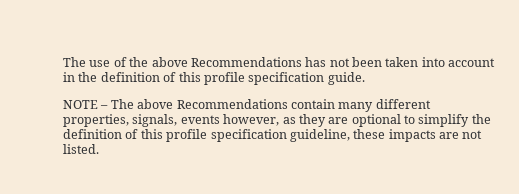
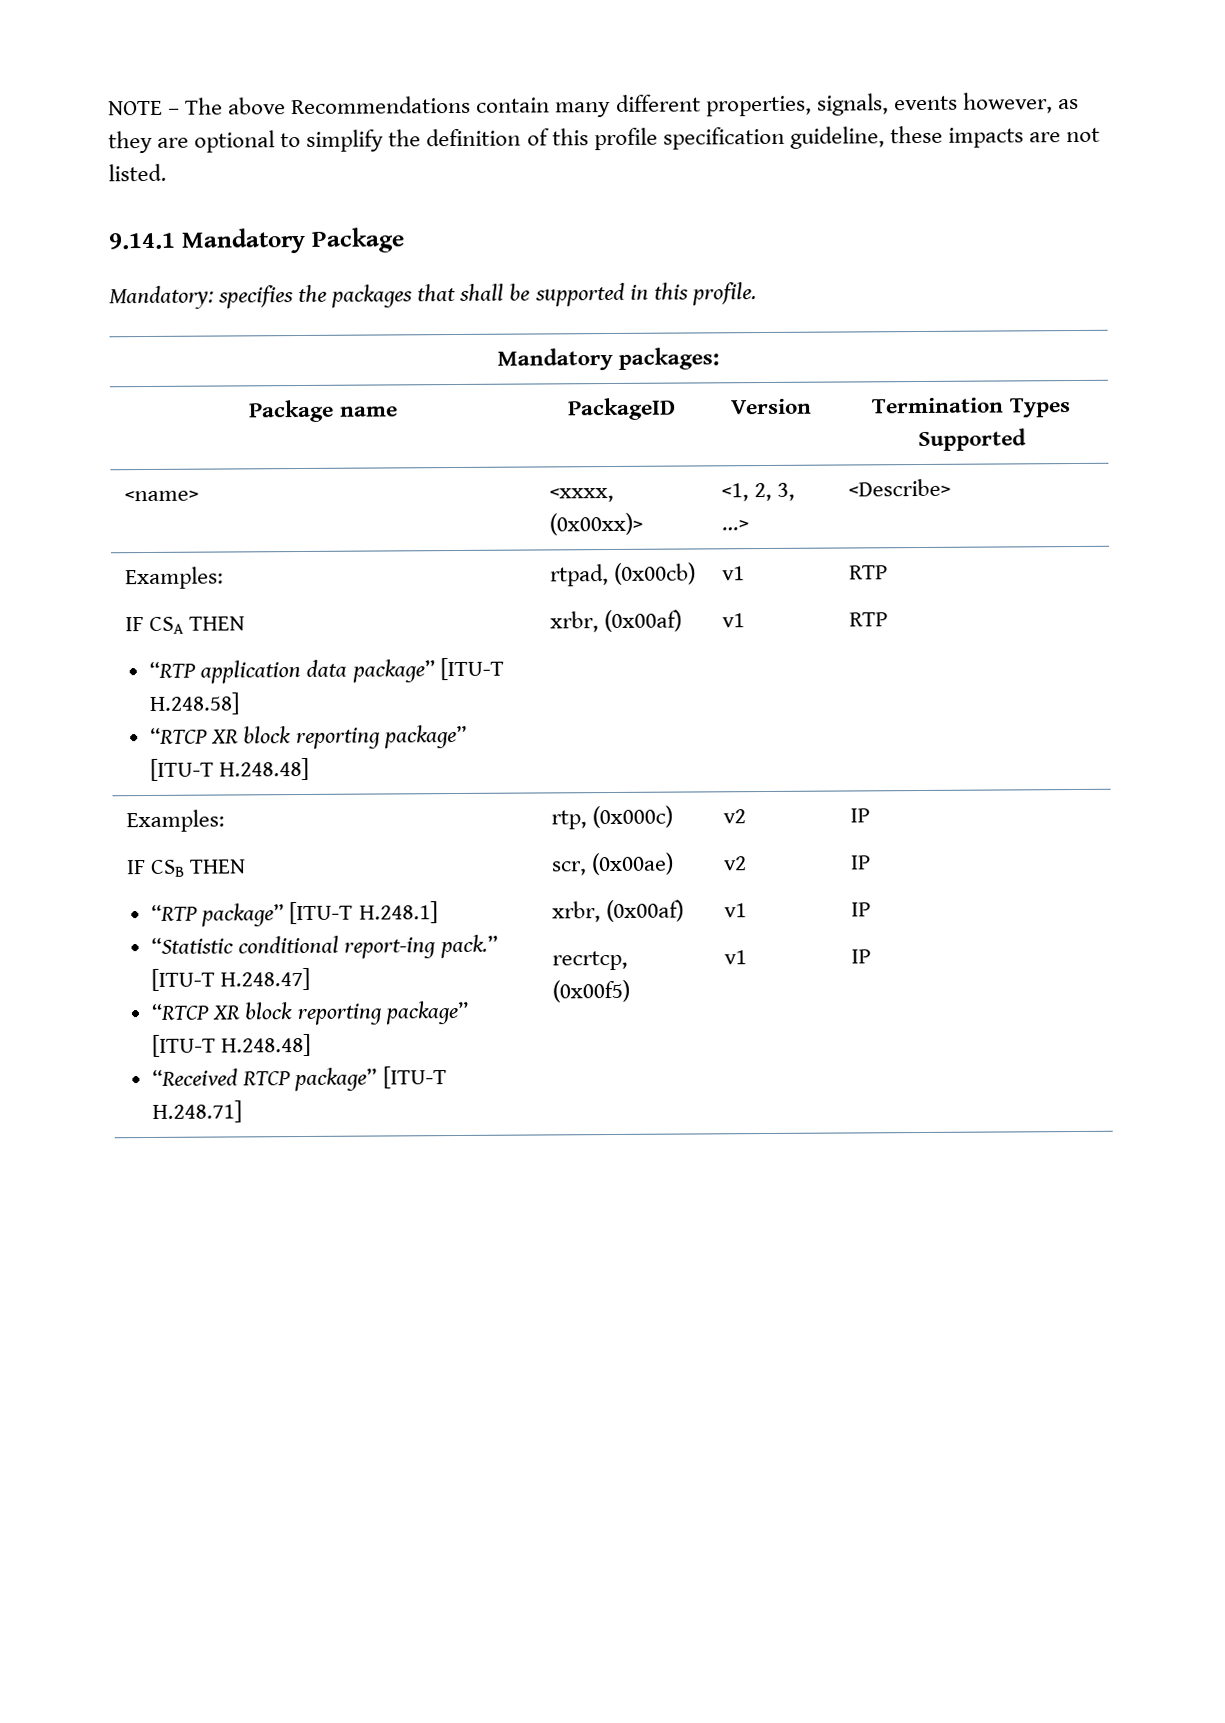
- The use of the above Recommendations has not been taken into account in the definition of this profile specification guide.
+ 9.14.1 Mandatory Package
+ Mandatory: specifies the packages that shall be supported in this profile.
+ Mandatory packages:
+ Package name | PackageID | Version | Termination Types Supported
+ <name> | <xxxx, (0x00xx)> | <1, 2, 3, …> | <Describe>
+ Examples:
+ IF CSA THEN
+ “RTP application data package” [ITU-T H.248.58]
+ “RTCP XR block reporting package” [ITU-T H.248.48] | rtpad, (0x00cb)
+ xrbr, (0x00af) | v1
+ v1 | RTP
+ RTP
+ Examples:
+ IF CSB THEN
+ “RTP package” [ITU-T H.248.1]
+ “Statistic conditional report-ing pack.” [ITU-T H.248.47]
+ “RTCP XR block reporting package” [ITU-T H.248.48]
+ “Received RTCP package” [ITU-T H.248.71] | rtp, (0x000c)
+ scr, (0x00ae)
+ xrbr, (0x00af)
+ recrtcp, (0x00f5) | v2
+ v2
+ v1
+ v1 | IP
+ IP
+ IP
+ IP

